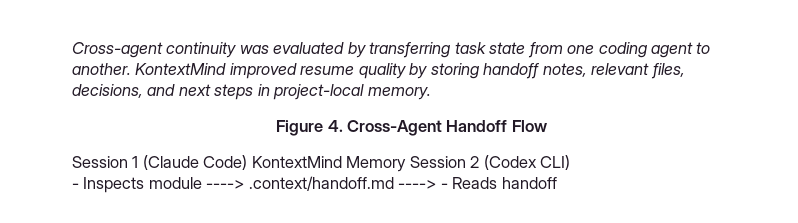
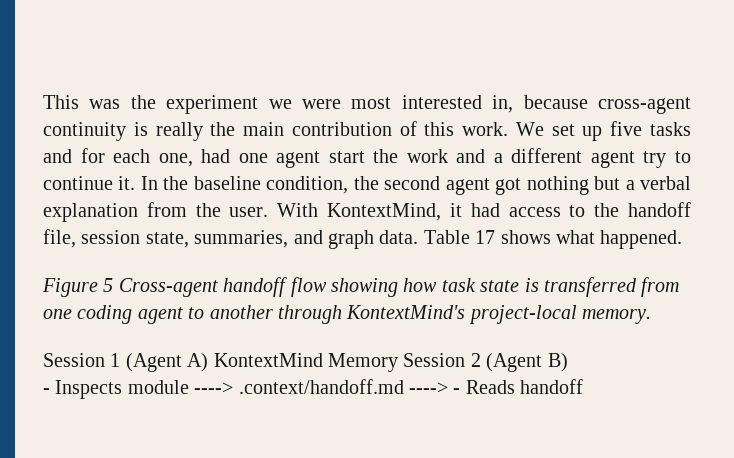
- Cross-agent continuity was evaluated by transferring task state from one coding agent to another. KontextMind improved resume quality by storing handoff notes, relevant files, decisions, and next steps in project-local memory.
- Figure 4. Cross-Agent Handoff Flow
+ This was the experiment we were most interested in, because cross-agent continuity is really the main contribution of this work. We set up five tasks and for each one, had one agent start the work and a different agent try to continue it. In the baseline condition, the second agent got nothing but a verbal explanation from the user. With KontextMind, it had access to the handoff file, session state, summaries, and graph data. Table 17 shows what happened.
+ Figure 5 Cross-agent handoff flow showing how task state is transferred from one coding agent to another through KontextMind's project-local memory.
- Session 1 (Claude Code) KontextMind Memory Session 2 (Codex CLI)
+ Session 1 (Agent A) KontextMind Memory Session 2 (Agent B)

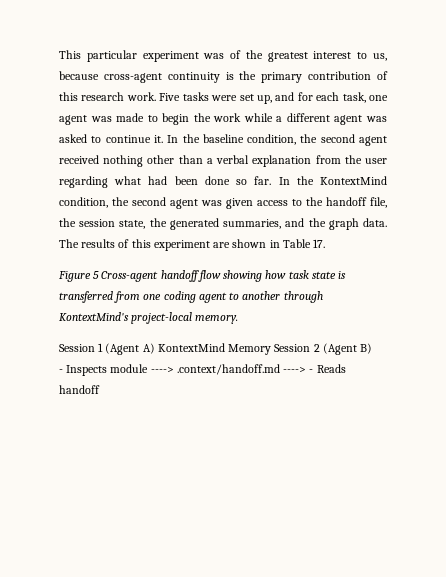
- This was the experiment we were most interested in, because cross-agent continuity is really the main contribution of this work. We set up five tasks and for each one, had one agent start the work and a different agent try to continue it.
+ This particular experiment was of the greatest interest to us, because cross-agent continuity is the primary contribution of this research work. Five tasks were set up, and for each task, one agent was made to begin the work while a different agent was asked to continue it.
- In the baseline condition, the second agent got nothing but a verbal explanation from the user. With KontextMind, it had access to the handoff file, session state, summaries, and graph data.
+ In the baseline condition, the second agent received nothing other than a verbal explanation from the user regarding what had been done so far. In the KontextMind condition, the second agent was given access to the handoff file, the session state, the generated summaries, and the graph data.
- Table 17 shows what happened.
+ The results of this experiment are shown in Table 17.

